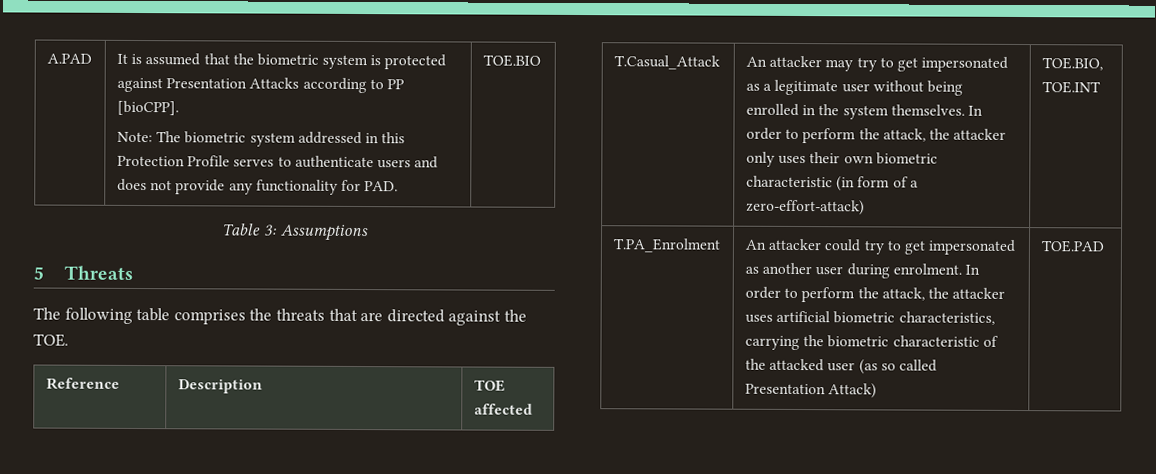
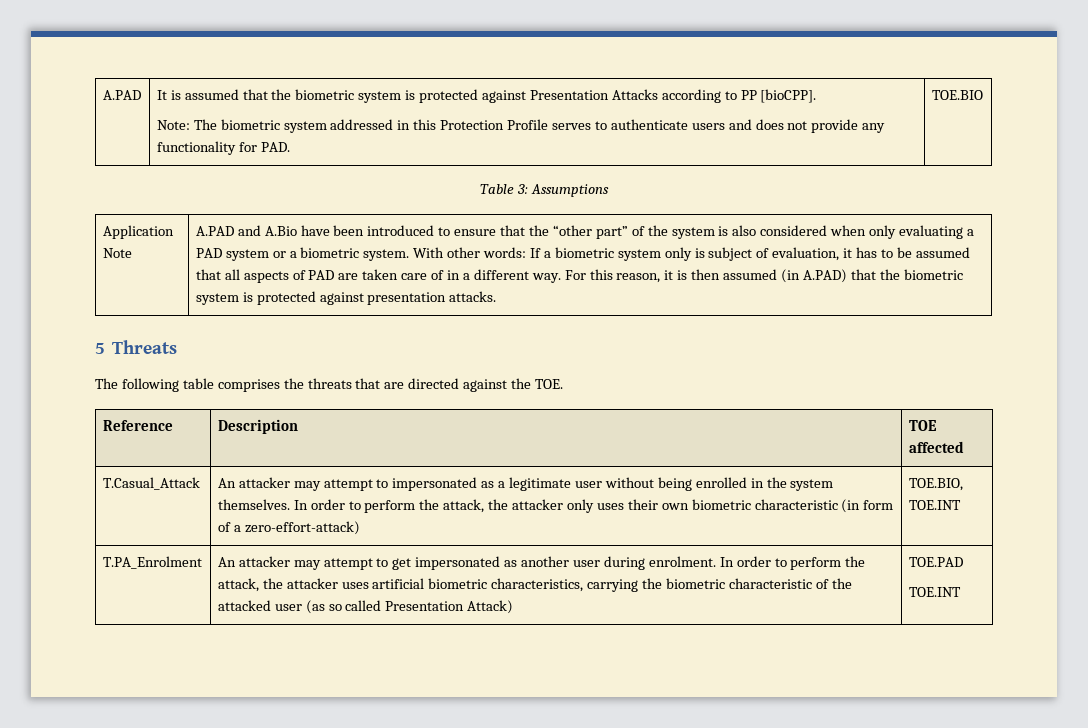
+ Application Note | A.PAD and A.Bio have been introduced to ensure that the “other part” of the system is also considered when only evaluating a PAD system or a biometric system. With other words: If a biometric system only is subject of evaluation, it has to be assumed that all aspects of PAD are taken care of in a different way. For this reason, it is then assumed (in A.PAD) that the biometric system is protected against presentation attacks.
- T.Casual_Attack | An attacker may try to get impersonated as a legitimate user without being enrolled in the system themselves. In order to perform the attack, the attacker only uses their own biometric characteristic (in form of a zero-effort-attack) | TOE.BIO, TOE.INT
+ T.Casual_Attack | An attacker may attempt to impersonated as a legitimate user without being enrolled in the system themselves. In order to perform the attack, the attacker only uses their own biometric characteristic (in form of a zero-effort-attack) | TOE.BIO, TOE.INT
- T.PA_Enrolment | An attacker could try to get impersonated as another user during enrolment. In order to perform the attack, the attacker uses artificial biometric characteristics, carrying the biometric characteristic of the attacked user (as so called Presentation Attack) | TOE.PAD
+ T.PA_Enrolment | An attacker may attempt to get impersonated as another user during enrolment. In order to perform the attack, the attacker uses artificial biometric characteristics, carrying the biometric characteristic of the attacked user (as so called Presentation Attack) | TOE.PAD
+ TOE.INT

